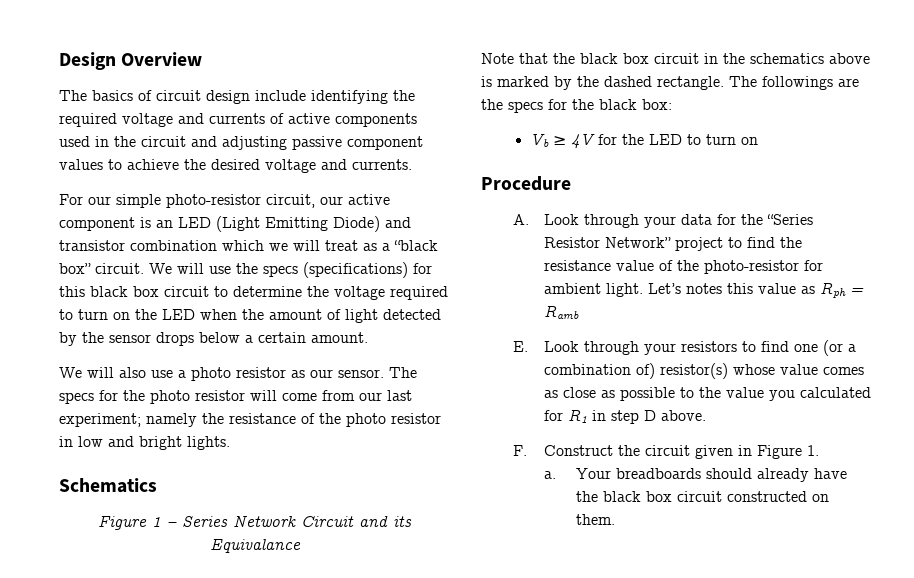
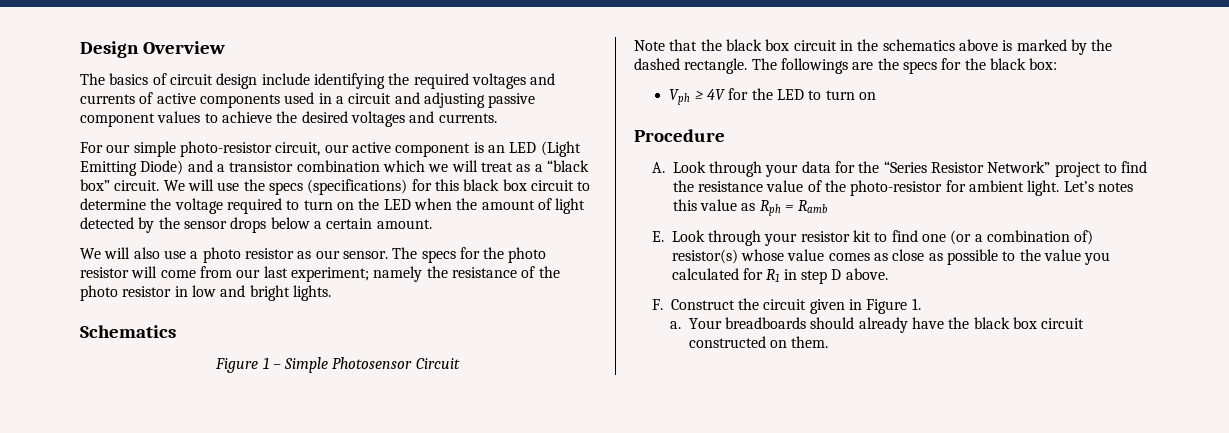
- The basics of circuit design include identifying the required voltage and currents of active components used in the circuit and adjusting passive component values to achieve the desired voltage and currents.
+ The basics of circuit design include identifying the required voltages and currents of active components used in a circuit and adjusting passive component values to achieve the desired voltages and currents.
- For our simple photo-resistor circuit, our active component is an LED (Light Emitting Diode) and transistor combination which we will treat as a “black box” circuit.
+ For our simple photo-resistor circuit, our active component is an LED (Light Emitting Diode) and a transistor combination which we will treat as a “black box” circuit.
- Figure 1 – Series Network Circuit and its Equivalance
+ Figure 1 – Simple Photosensor Circuit
- Vb ≥ 4V for the LED to turn on
+ Vph ≥ 4V for the LED to turn on
- E. Look through your resistors to find one (or a combination of) resistor(s) whose value comes as close as possible to the value you calculated for R1 in step D above.
+ E. Look through your resistor kit to find one (or a combination of) resistor(s) whose value comes as close as possible to the value you calculated for R1 in step D above.

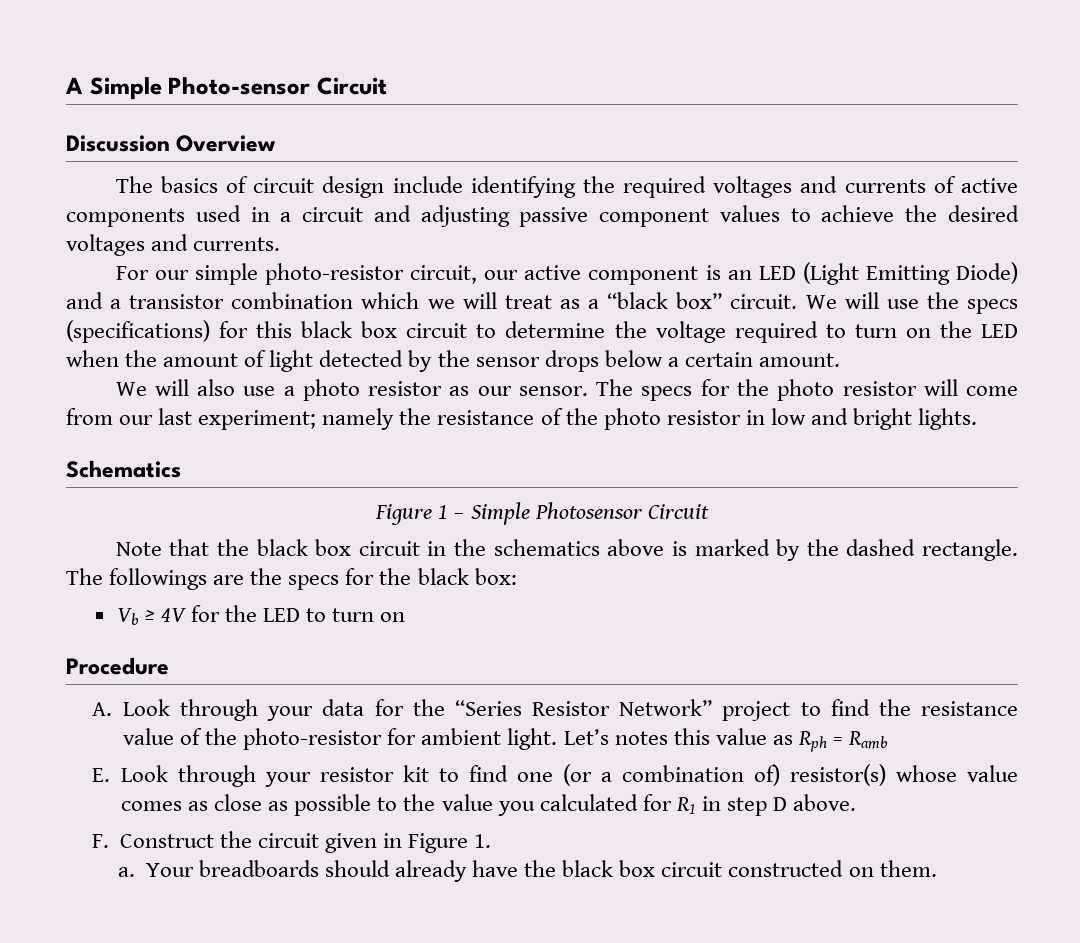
- Design Overview
+ A Simple Photo-sensor Circuit
+ Discussion Overview
- Vph ≥ 4V for the LED to turn on
+ Vb ≥ 4V for the LED to turn on

